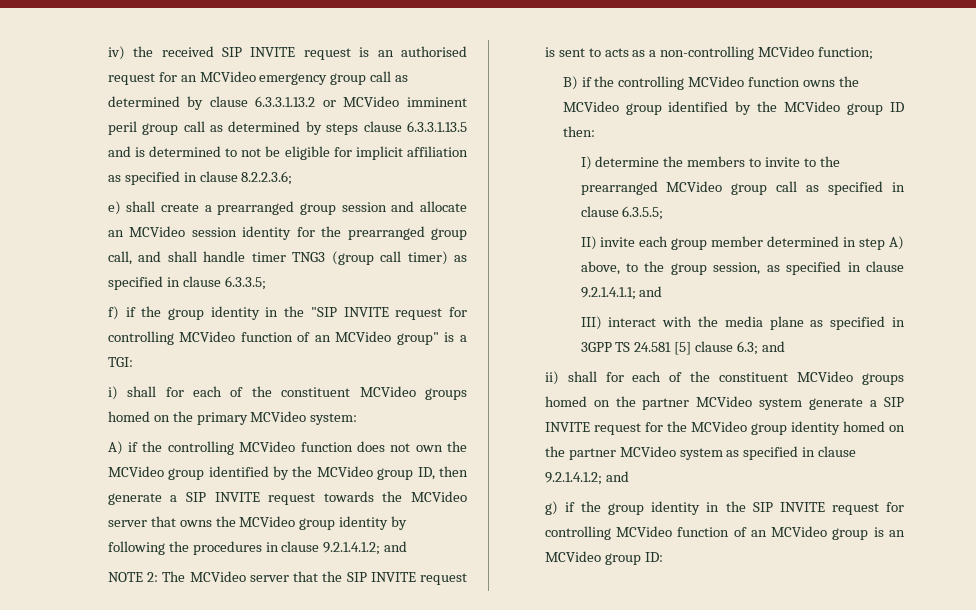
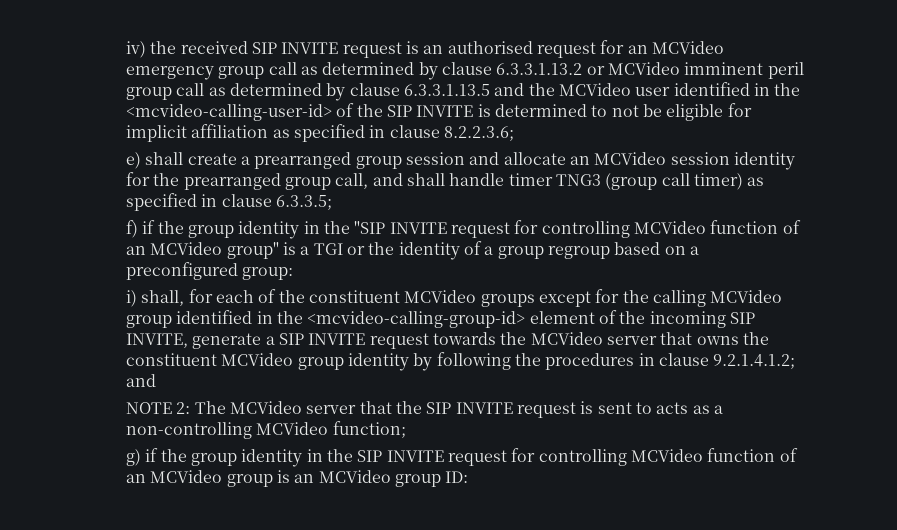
- iv) the received SIP INVITE request is an authorised request for an MCVideo emergency group call as determined by clause 6.3.3.1.13.2 or MCVideo imminent peril group call as determined by steps clause 6.3.3.1.13.5 and is determined to not be eligible for implicit affiliation as specified in clause 8.2.2.3.6;
+ iv) the received SIP INVITE request is an authorised request for an MCVideo emergency group call as determined by clause 6.3.3.1.13.2 or MCVideo imminent peril group call as determined by clause 6.3.3.1.13.5 and the MCVideo user identified in the <mcvideo-calling-user-id> of the SIP INVITE is determined to not be eligible for implicit affiliation as specified in clause 8.2.2.3.6;
- f) if the group identity in the "SIP INVITE request for controlling MCVideo function of an MCVideo group" is a TGI:
+ f) if the group identity in the "SIP INVITE request for controlling MCVideo function of an MCVideo group" is a TGI or the identity of a group regroup based on a preconfigured group:
- i) shall for each of the constituent MCVideo groups homed on the primary MCVideo system:
- A) if the controlling MCVideo function does not own the MCVideo group identified by the MCVideo group ID, then generate a SIP INVITE request towards the MCVideo server that owns the MCVideo group identity by following the procedures in clause 9.2.1.4.1.2; and
+ i) shall, for each of the constituent MCVideo groups except for the calling MCVideo group identified in the <mcvideo-calling-group-id> element of the incoming SIP INVITE, generate a SIP INVITE request towards the MCVideo server that owns the constituent MCVideo group identity by following the procedures in clause 9.2.1.4.1.2; and
- B) if the controlling MCVideo function owns the MCVideo group identified by the MCVideo group ID then:
- I) determine the members to invite to the prearranged MCVideo group call as specified in clause 6.3.5.5;
- II) invite each group member determined in step A) above, to the group session, as specified in clause 9.2.1.4.1.1; and
- III) interact with the media plane as specified in 3GPP TS 24.581 [5] clause 6.3; and
- ii) shall for each of the constituent MCVideo groups homed on the partner MCVideo system generate a SIP INVITE request for the MCVideo group identity homed on the partner MCVideo system as specified in clause 9.2.1.4.1.2; and

